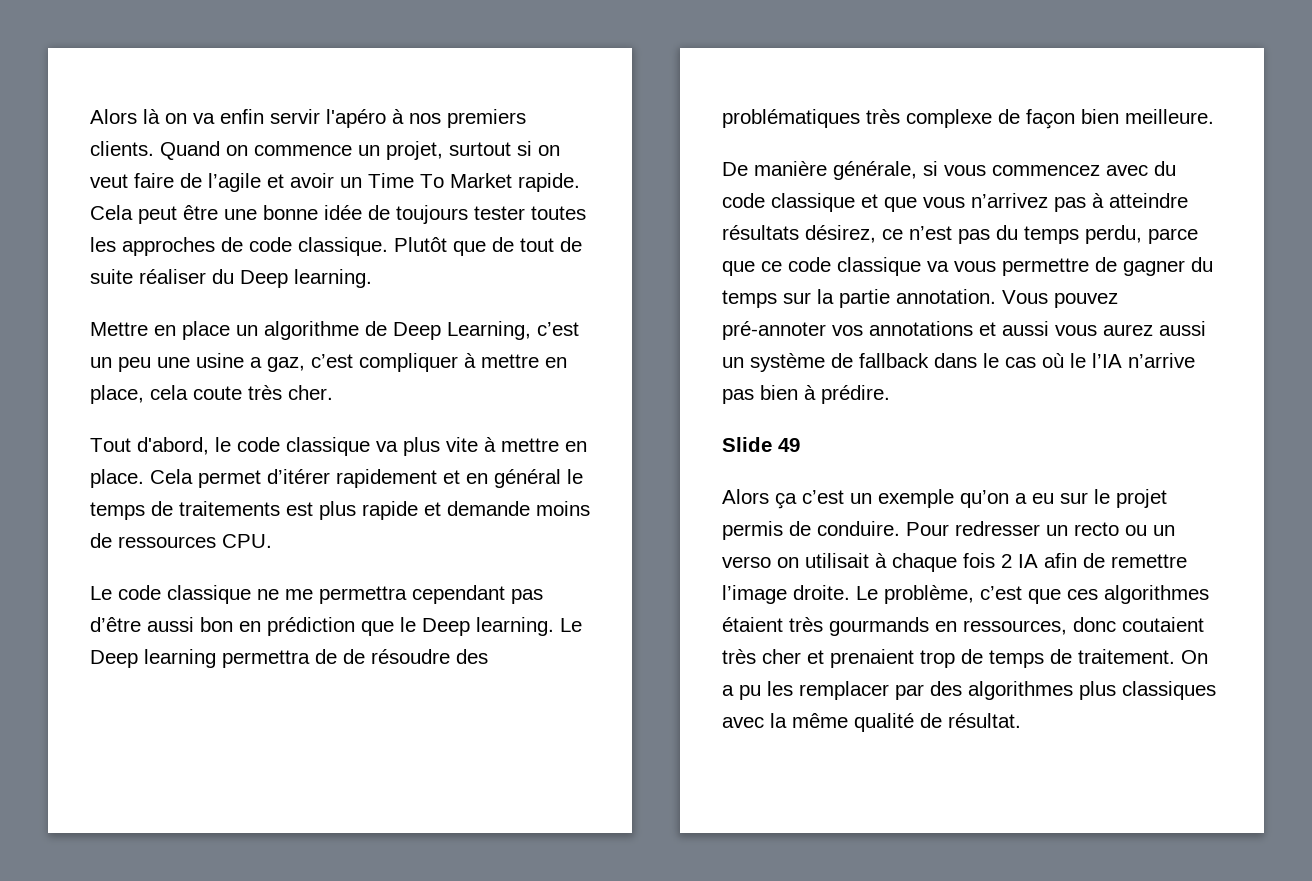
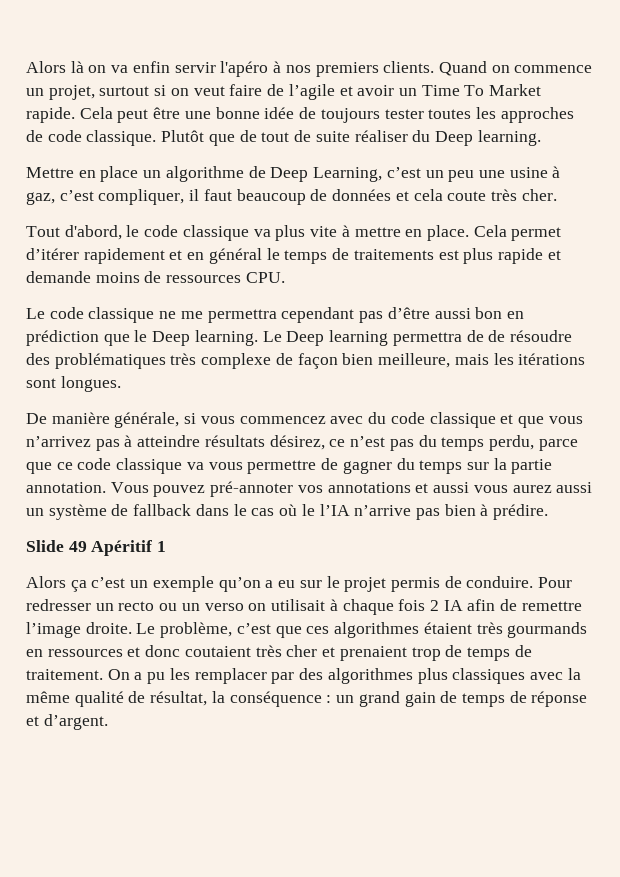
- Mettre en place un algorithme de Deep Learning, c’est un peu une usine a gaz, c’est compliquer à mettre en place, cela coute très cher.
+ Mettre en place un algorithme de Deep Learning, c’est un peu une usine à gaz, c’est compliquer, il faut beaucoup de données et cela coute très cher.
- Le Deep learning permettra de de résoudre des problématiques très complexe de façon bien meilleure.
+ Le Deep learning permettra de de résoudre des problématiques très complexe de façon bien meilleure, mais les itérations sont longues.
- Slide 49
+ Slide 49 Apéritif 1
- Le problème, c’est que ces algorithmes étaient très gourmands en ressources, donc coutaient très cher et prenaient trop de temps de traitement.
+ Le problème, c’est que ces algorithmes étaient très gourmands en ressources et donc coutaient très cher et prenaient trop de temps de traitement.
- On a pu les remplacer par des algorithmes plus classiques avec la même qualité de résultat.
+ On a pu les remplacer par des algorithmes plus classiques avec la même qualité de résultat, la conséquence : un grand gain de temps de réponse et d’argent.

